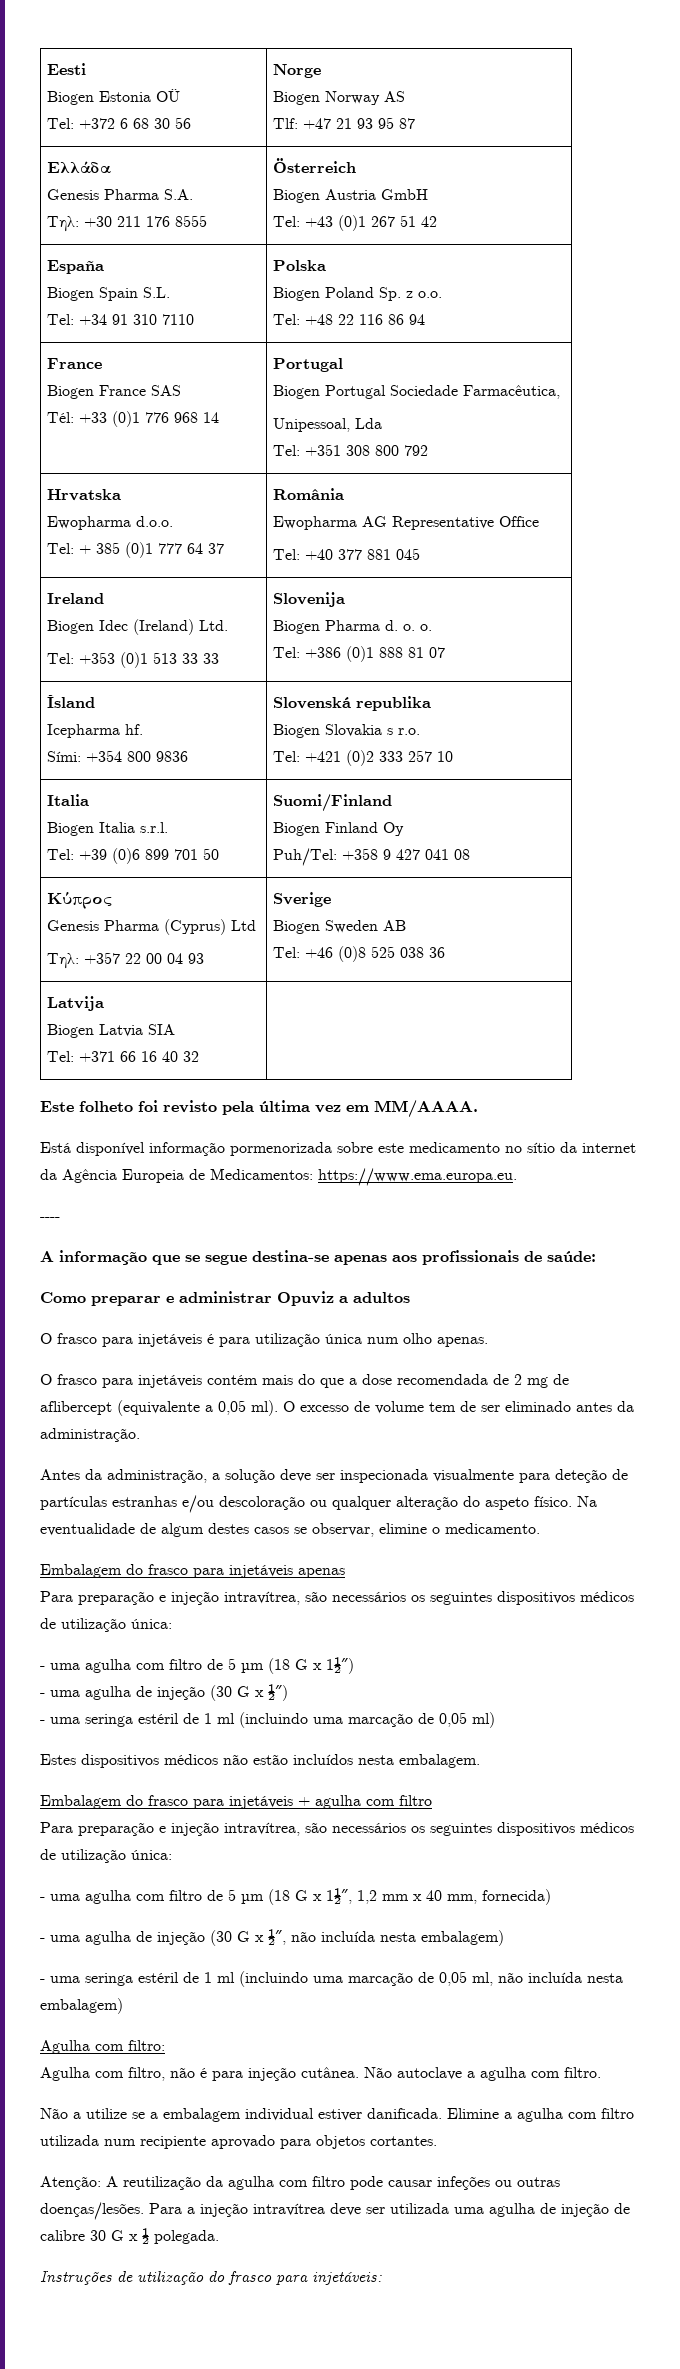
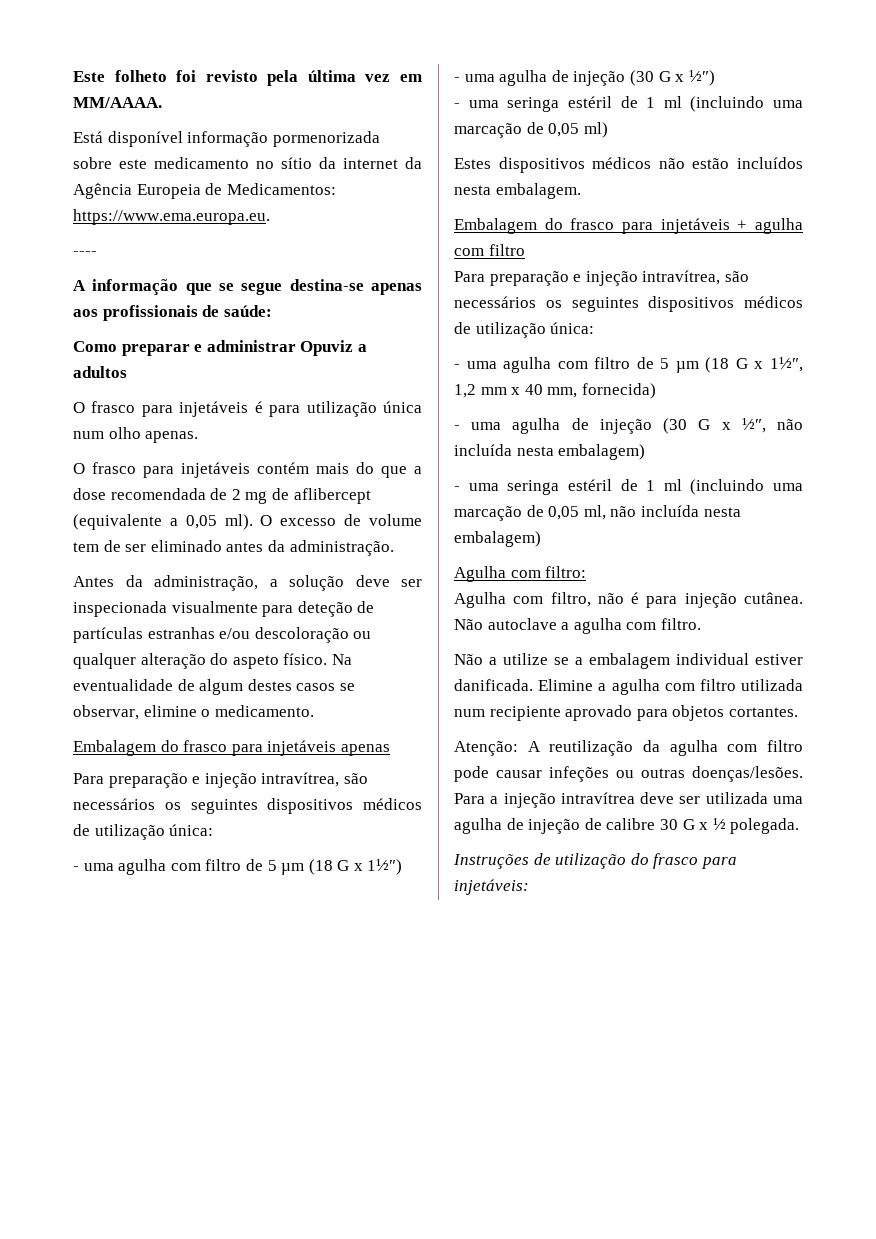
- Eesti
- Biogen Estonia OÜ
- Tel: +372 6 68 30 56 | Norge
- Biogen Norway AS
- Tlf: +47 21 93 95 87
- Ελλάδα
- Genesis Pharma S.A.
- Τηλ: +30 211 176 8555 | Österreich
- Biogen Austria GmbH
- Tel: +43 (0)1 267 51 42
- España
- Biogen Spain S.L.
- Tel: +34 91 310 7110 | Polska
- Biogen Poland Sp. z o.o.
- Tel: +48 22 116 86 94
- France
- Biogen France SAS
- Tél: +33 (0)1 776 968 14 | Portugal
- Biogen Portugal Sociedade Farmacêutica,
- Unipessoal, Lda
- Tel: +351 308 800 792
- Hrvatska
- Ewopharma d.o.o.
- Tel: + 385 (0)1 777 64 37 | România
- Ewopharma AG Representative Office
- Tel: +40 377 881 045
- Ireland
- Biogen Idec (Ireland) Ltd.
- Tel: +353 (0)1 513 33 33 | Slovenija
- Biogen Pharma d. o. o.
- Tel: +386 (0)1 888 81 07
- Ísland
- Icepharma hf.
- Sími: +354 800 9836 | Slovenská republika
- Biogen Slovakia s r.o.
- Tel: +421 (0)2 333 257 10
- Italia
- Biogen Italia s.r.l.
- Tel: +39 (0)6 899 701 50 | Suomi/Finland
- Biogen Finland Oy
- Puh/Tel: +358 9 427 041 08
- Κύπρος
- Genesis Pharma (Cyprus) Ltd
- Τηλ: +357 22 00 04 93 | Sverige
- Biogen Sweden AB
- Tel: +46 (0)8 525 038 36
- Latvija
- Biogen Latvia SIA
- Tel: +371 66 16 40 32 |

